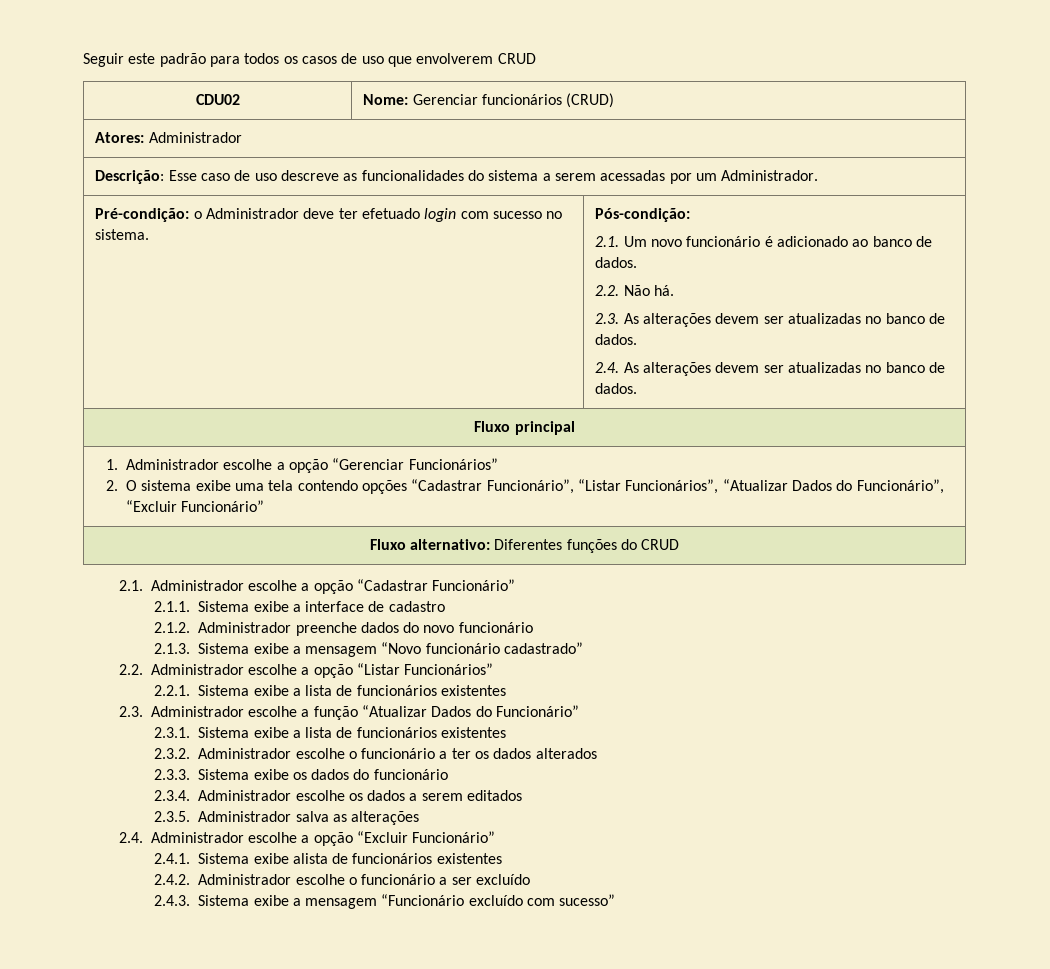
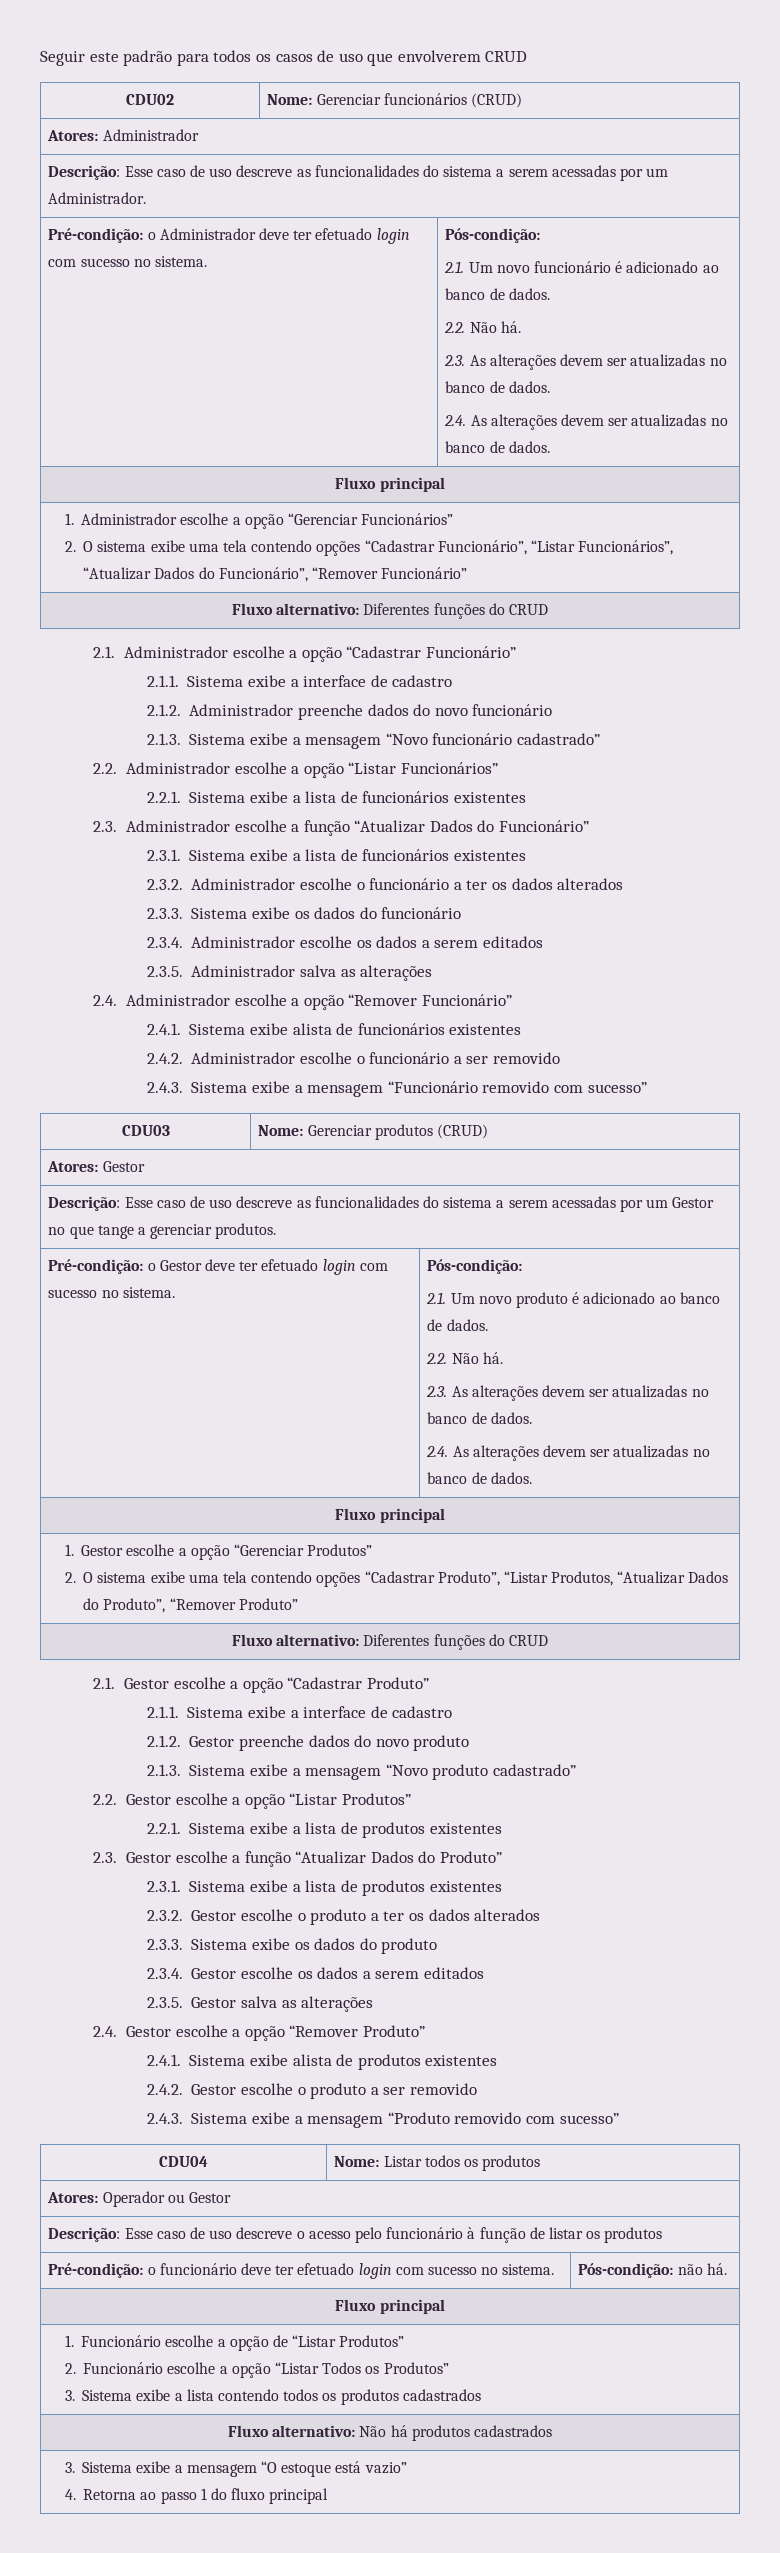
  1. Administrador escolhe a opção “Gerenciar Funcionários”
- 2. O sistema exibe uma tela contendo opções “Cadastrar Funcionário”, “Listar Funcionários”, “Atualizar Dados do Funcionário”, “Excluir Funcionário”
+ 2. O sistema exibe uma tela contendo opções “Cadastrar Funcionário”, “Listar Funcionários”, “Atualizar Dados do Funcionário”, “Remover Funcionário”
- 2.4. Administrador escolhe a opção “Excluir Funcionário”
+ 2.4. Administrador escolhe a opção “Remover Funcionário”
- 2.4.2. Administrador escolhe o funcionário a ser excluído
+ 2.4.2. Administrador escolhe o funcionário a ser removido
- 2.4.3. Sistema exibe a mensagem “Funcionário excluído com sucesso”
+ 2.4.3. Sistema exibe a mensagem “Funcionário removido com sucesso”
+ CDU03 | Nome: Gerenciar produtos (CRUD)
+ Atores: Gestor
+ Descrição: Esse caso de uso descreve as funcionalidades do sistema a serem acessadas por um Gestor no que tange a gerenciar produtos.
+ Pré-condição: o Gestor deve ter efetuado login com sucesso no sistema. | Pós-condição:
+ 2.1. Um novo produto é adicionado ao banco de dados.
+ 2.2. Não há.
+ 2.3. As alterações devem ser atualizadas no banco de dados.
+ 2.4. As alterações devem ser atualizadas no banco de dados.
+ Fluxo principal
+ 1. Gestor escolhe a opção “Gerenciar Produtos”
+ 2. O sistema exibe uma tela contendo opções “Cadastrar Produto”, “Listar Produtos, “Atualizar Dados do Produto”, “Remover Produto”
+ Fluxo alternativo: Diferentes funções do CRUD
+ 2.1. Gestor escolhe a opção “Cadastrar Produto”
+ 2.1.1. Sistema exibe a interface de cadastro
+ 2.1.2. Gestor preenche dados do novo produto
+ 2.1.3. Sistema exibe a mensagem “Novo produto cadastrado”
+ 2.2. Gestor escolhe a opção “Listar Produtos”
+ 2.2.1. Sistema exibe a lista de produtos existentes
+ 2.3. Gestor escolhe a função “Atualizar Dados do Produto”
+ 2.3.1. Sistema exibe a lista de produtos existentes
+ 2.3.2. Gestor escolhe o produto a ter os dados alterados
+ 2.3.3. Sistema exibe os dados do produto
+ 2.3.4. Gestor escolhe os dados a serem editados
+ 2.3.5. Gestor salva as alterações
+ 2.4. Gestor escolhe a opção “Remover Produto”
+ 2.4.1. Sistema exibe alista de produtos existentes
+ 2.4.2. Gestor escolhe o produto a ser removido
+ 2.4.3. Sistema exibe a mensagem “Produto removido com sucesso”
+ CDU04 | Nome: Listar todos os produtos
+ Atores: Operador ou Gestor
+ Descrição: Esse caso de uso descreve o acesso pelo funcionário à função de listar os produtos
+ Pré-condição: o funcionário deve ter efetuado login com sucesso no sistema. | Pós-condição: não há.
+ Fluxo principal
+ 1. Funcionário escolhe a opção de “Listar Produtos”
+ 2. Funcionário escolhe a opção “Listar Todos os Produtos”
+ 3. Sistema exibe a lista contendo todos os produtos cadastrados
+ Fluxo alternativo: Não há produtos cadastrados
+ 3. Sistema exibe a mensagem “O estoque está vazio”
+ 4. Retorna ao passo 1 do fluxo principal

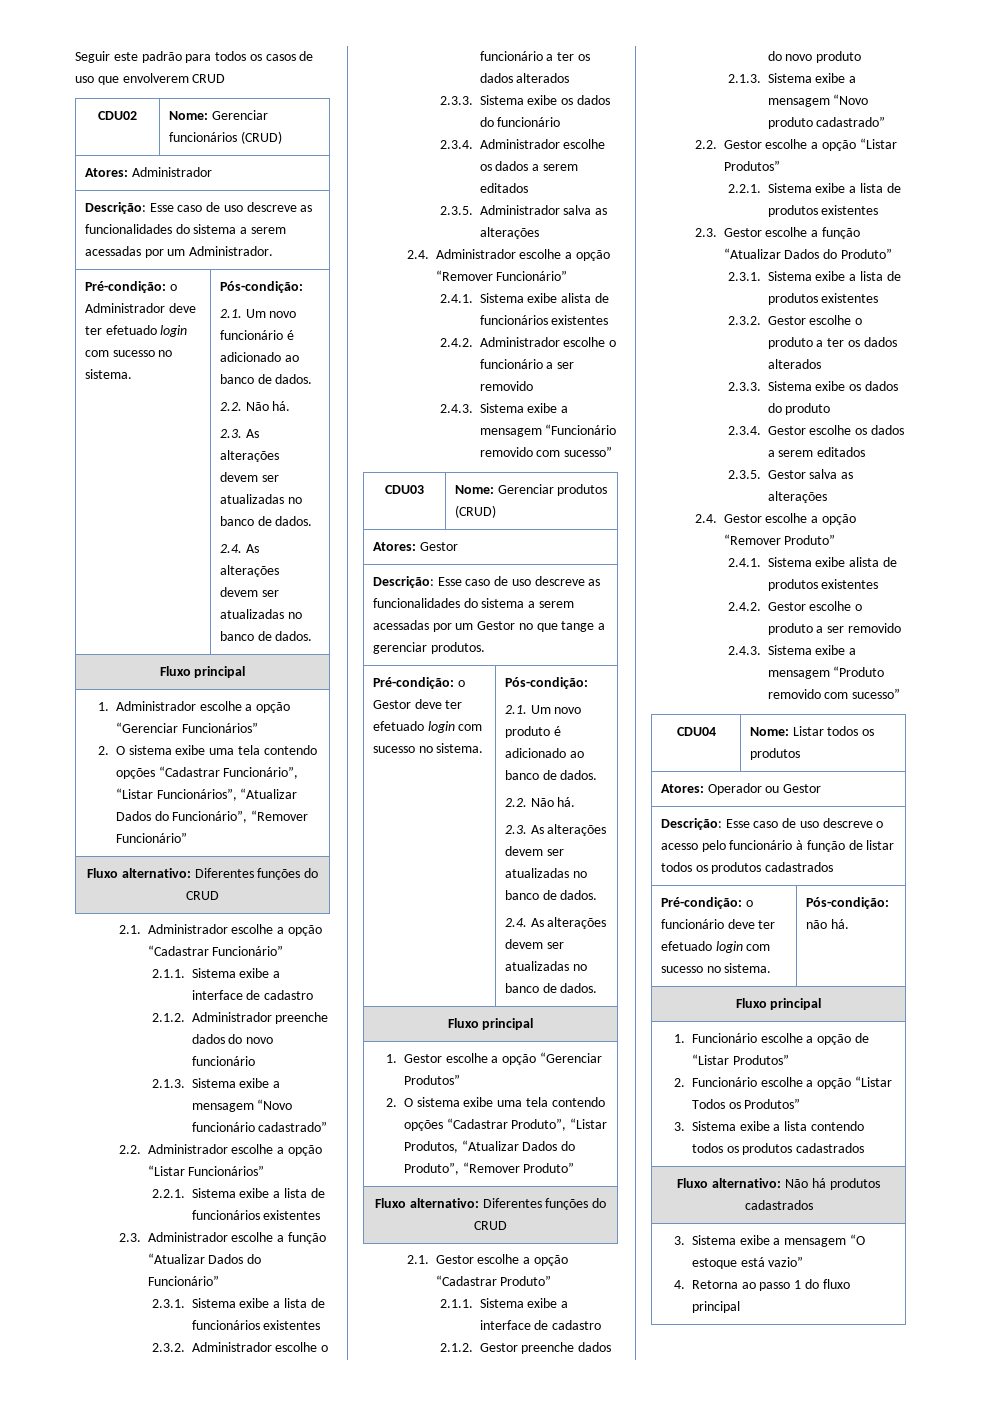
- Descrição: Esse caso de uso descreve o acesso pelo funcionário à função de listar os produtos
+ Descrição: Esse caso de uso descreve o acesso pelo funcionário à função de listar todos os produtos cadastrados

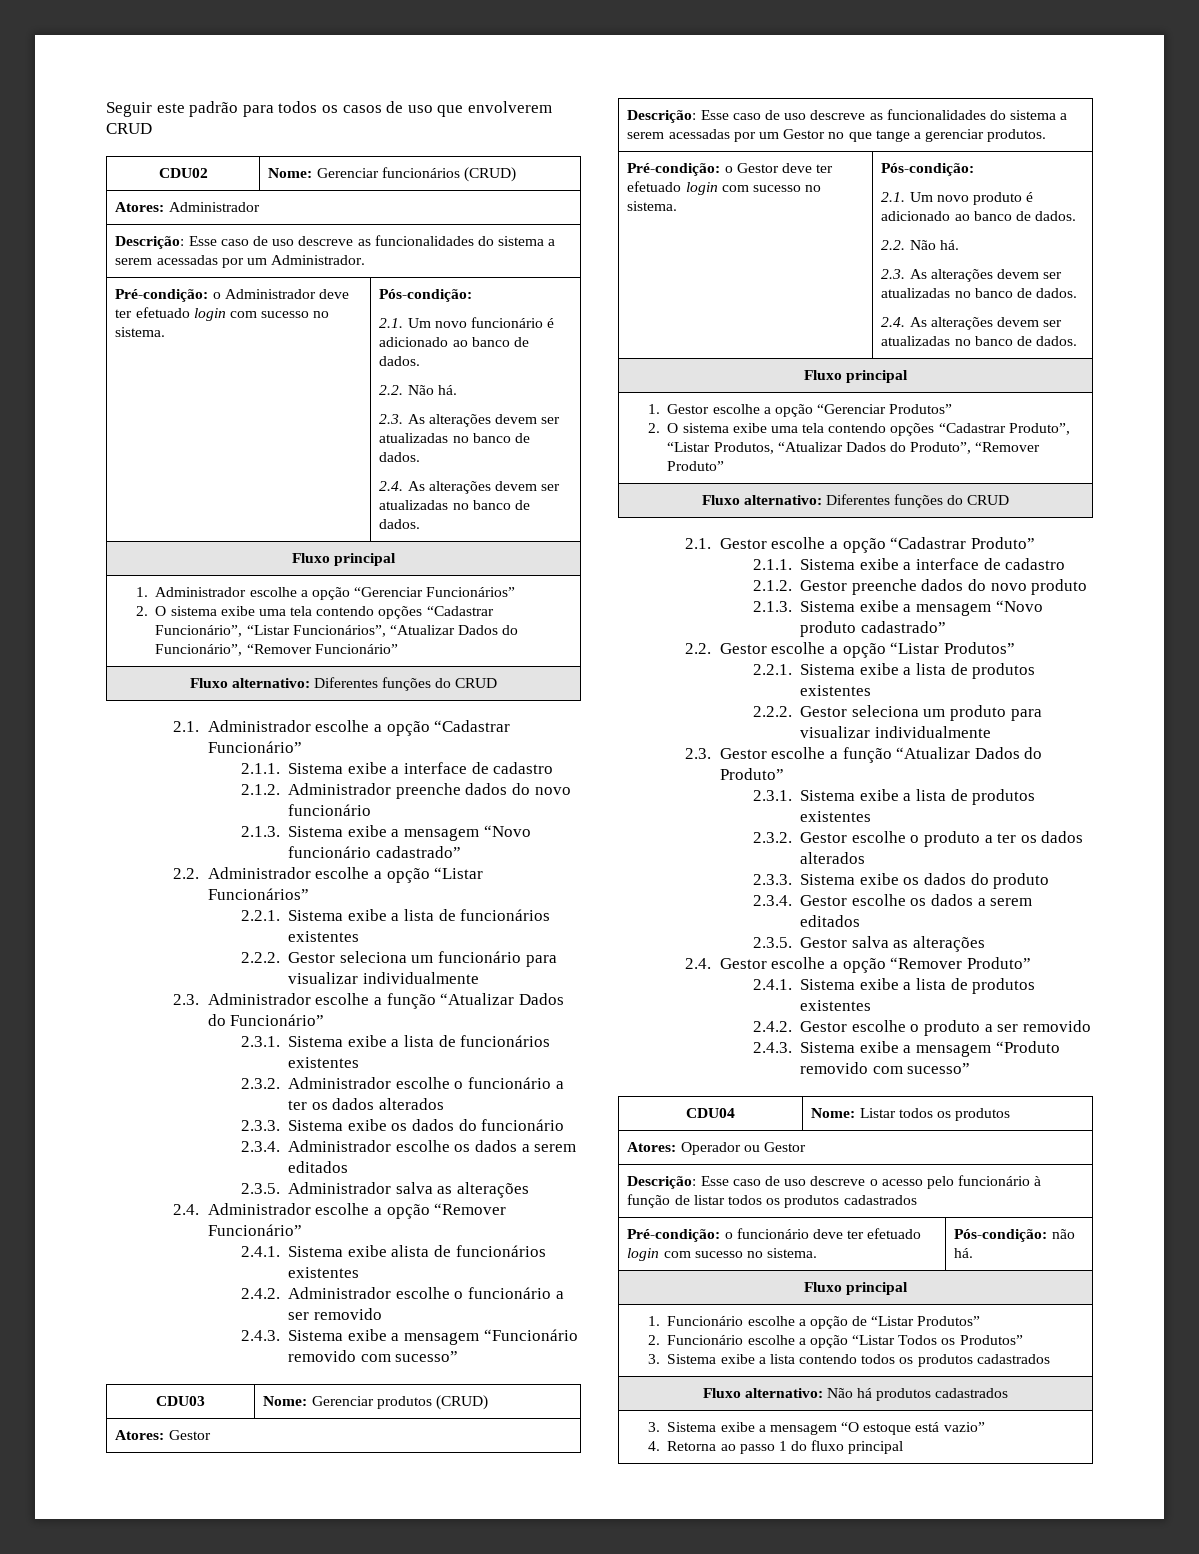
+ 2.2.2. Gestor seleciona um funcionário para visualizar individualmente
+ 2.2.2. Gestor seleciona um produto para visualizar individualmente
- 2.4.1. Sistema exibe alista de produtos existentes
+ 2.4.1. Sistema exibe a lista de produtos existentes

